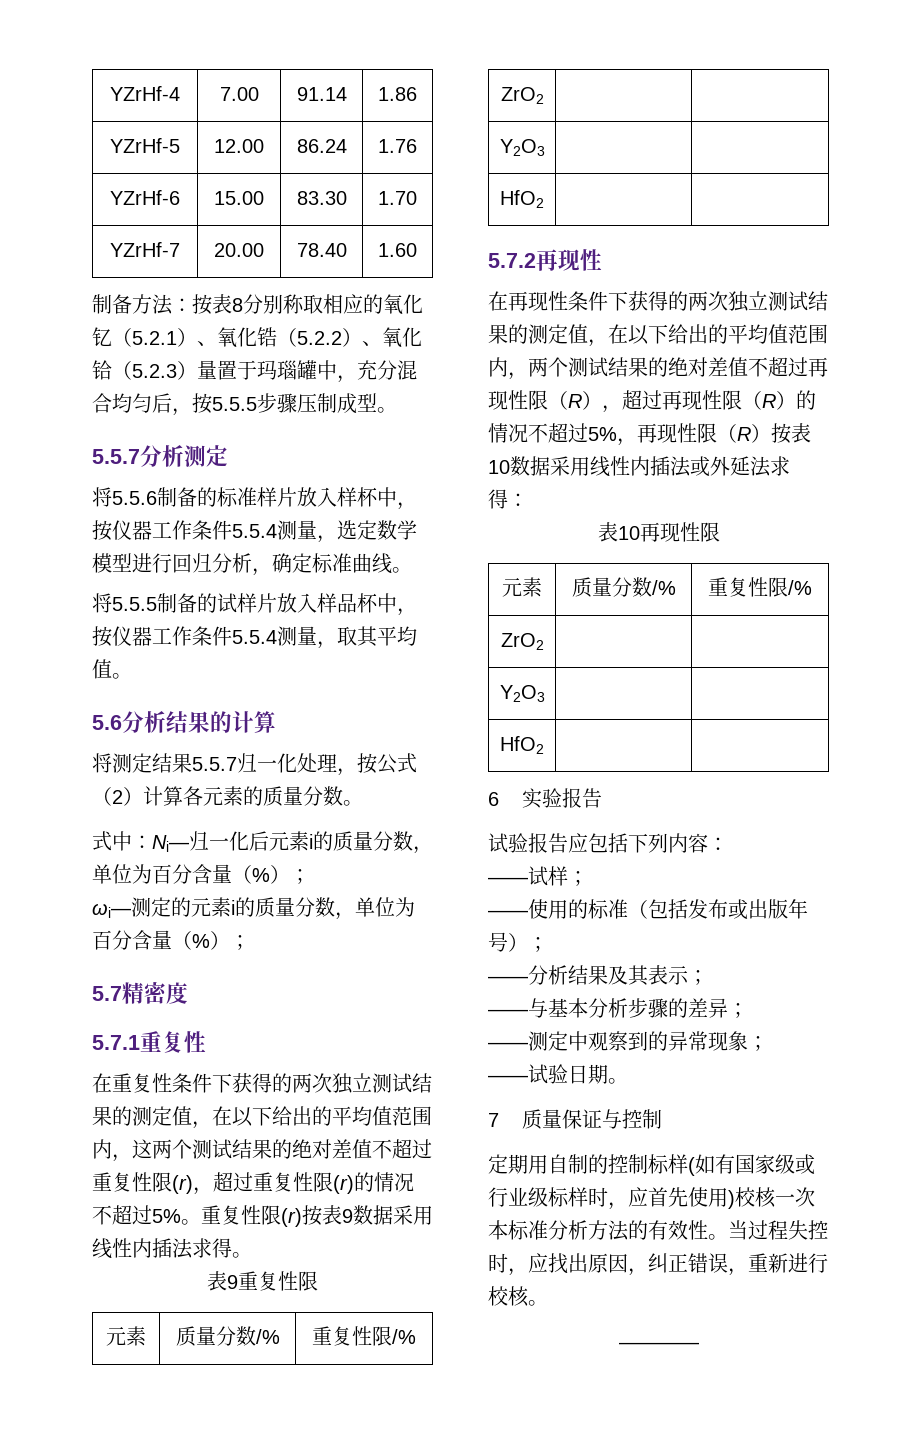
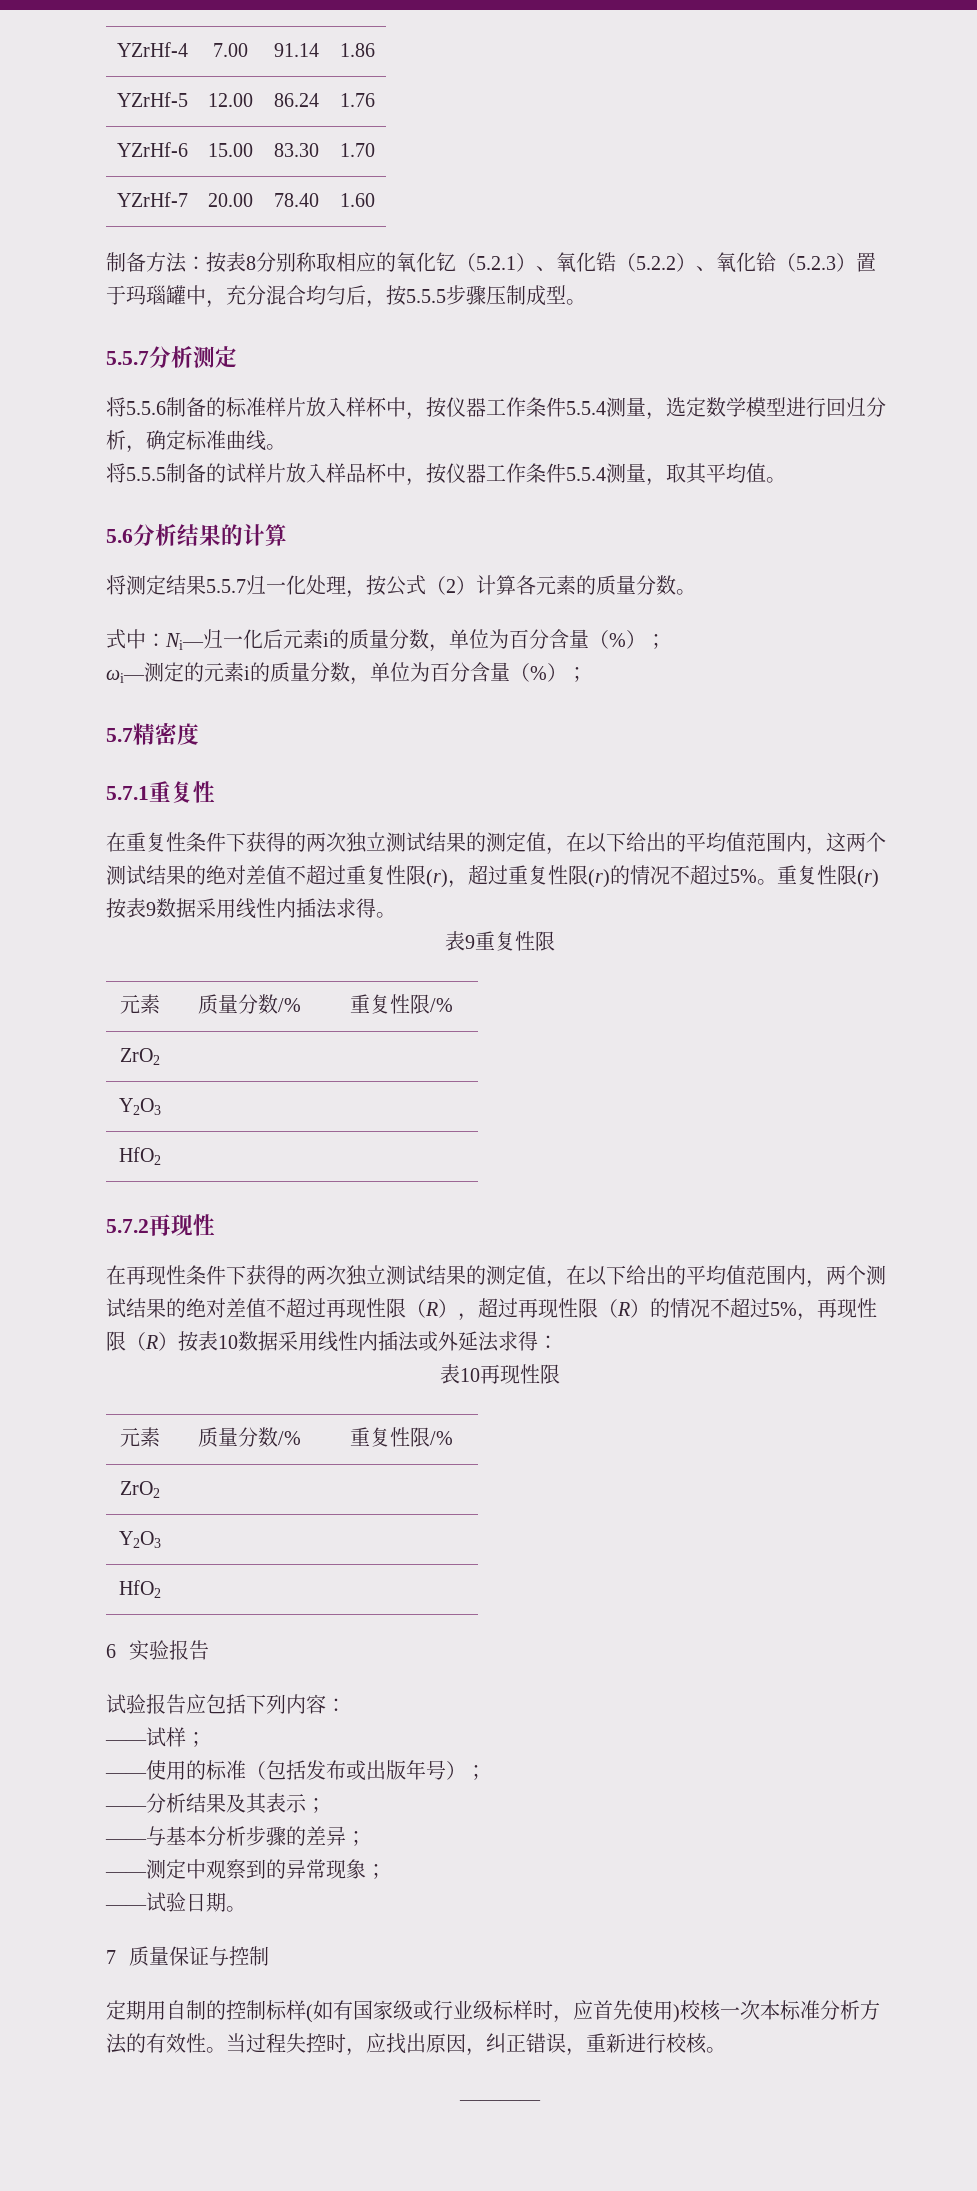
- 制备方法：按表8分别称取相应的氧化钇（5.2.1）、氧化锆（5.2.2）、氧化铪（5.2.3）量置于玛瑙罐中，充分混合均匀后，按5.5.5步骤压制成型。
+ 制备方法：按表8分别称取相应的氧化钇（5.2.1）、氧化锆（5.2.2）、氧化铪（5.2.3）置于玛瑙罐中，充分混合均匀后，按5.5.5步骤压制成型。

